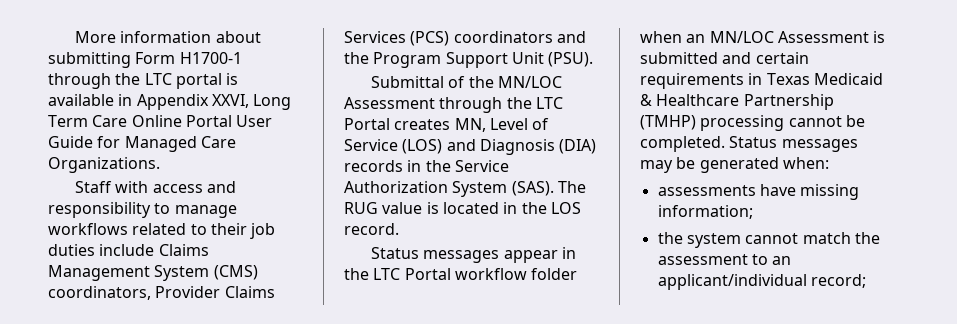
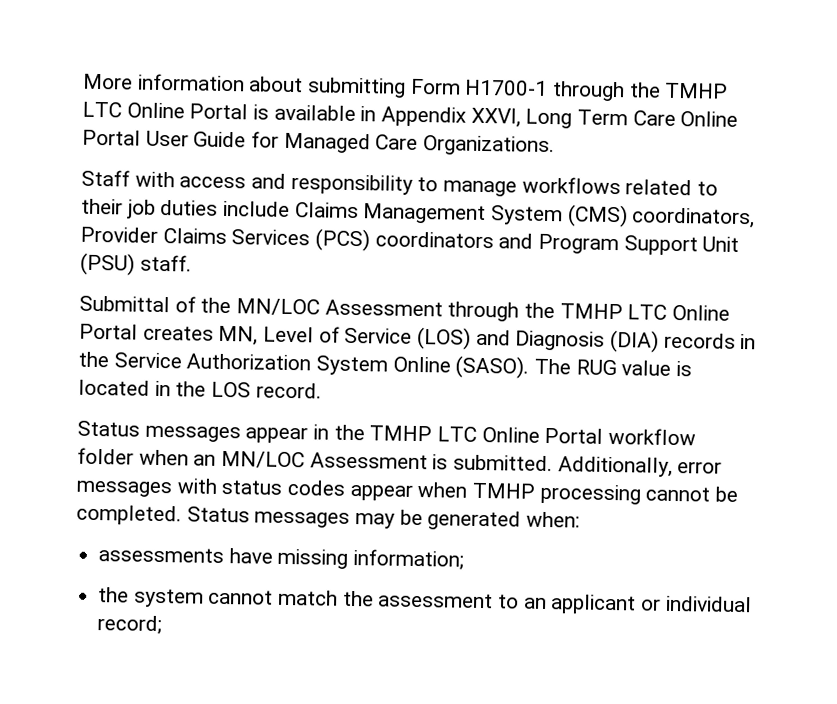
- More information about submitting Form H1700-1 through the LTC portal is available in Appendix XXVI, Long Term Care Online Portal User Guide for Managed Care Organizations.
+ More information about submitting Form H1700-1 through the TMHP LTC Online Portal is available in Appendix XXVI, Long Term Care Online Portal User Guide for Managed Care Organizations.
- Staff with access and responsibility to manage workflows related to their job duties include Claims Management System (CMS) coordinators, Provider Claims Services (PCS) coordinators and the Program Support Unit (PSU).
+ Staff with access and responsibility to manage workflows related to their job duties include Claims Management System (CMS) coordinators, Provider Claims Services (PCS) coordinators and Program Support Unit (PSU) staff.
- Submittal of the MN/LOC Assessment through the LTC Portal creates MN, Level of Service (LOS) and Diagnosis (DIA) records in the Service Authorization System (SAS).
+ Submittal of the MN/LOC Assessment through the TMHP LTC Online Portal creates MN, Level of Service (LOS) and Diagnosis (DIA) records in the Service Authorization System Online (SASO).
- Status messages appear in the LTC Portal workflow folder when an MN/LOC Assessment is submitted and certain requirements in Texas Medicaid & Healthcare Partnership (TMHP) processing cannot be completed.
+ Status messages appear in the TMHP LTC Online Portal workflow folder when an MN/LOC Assessment is submitted. Additionally, error messages with status codes appear when TMHP processing cannot be completed.
- the system cannot match the assessment to an applicant/individual record;
+ the system cannot match the assessment to an applicant or individual record;

